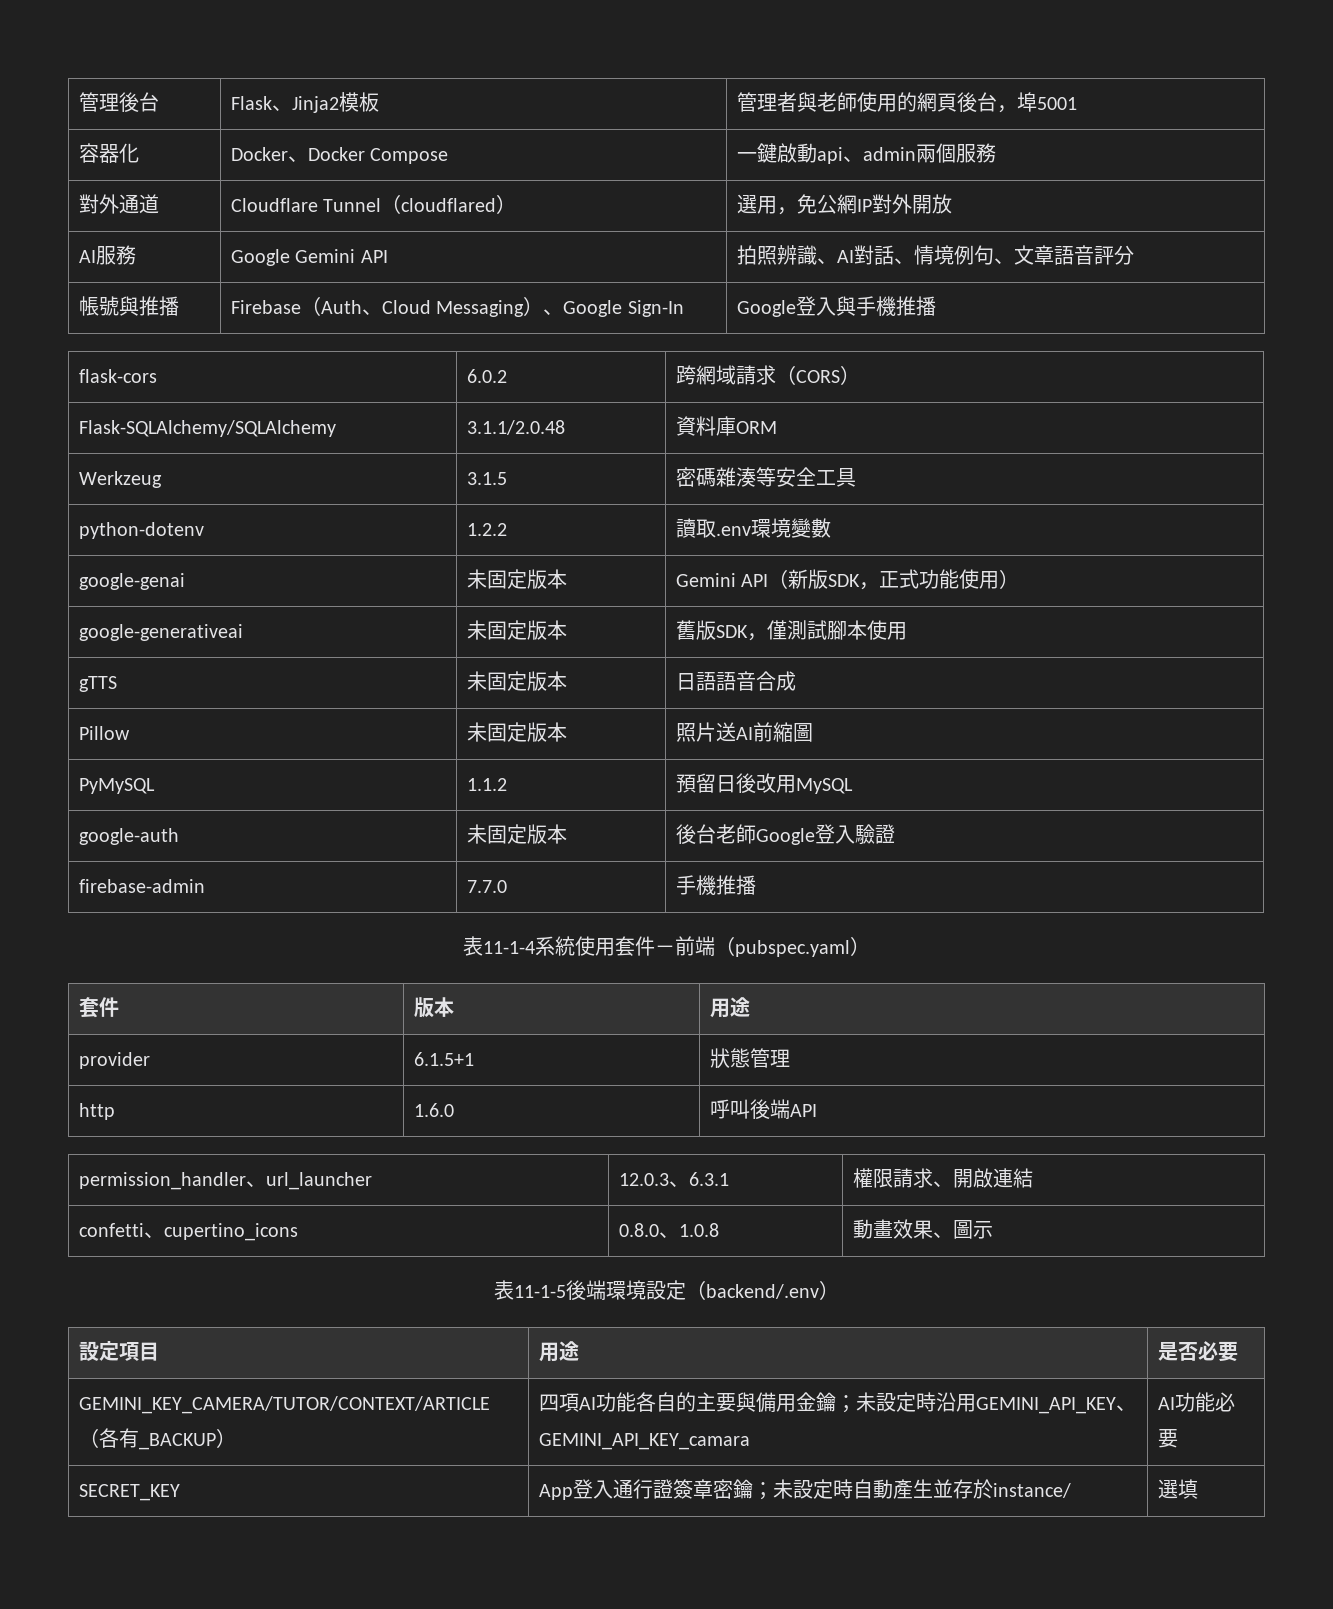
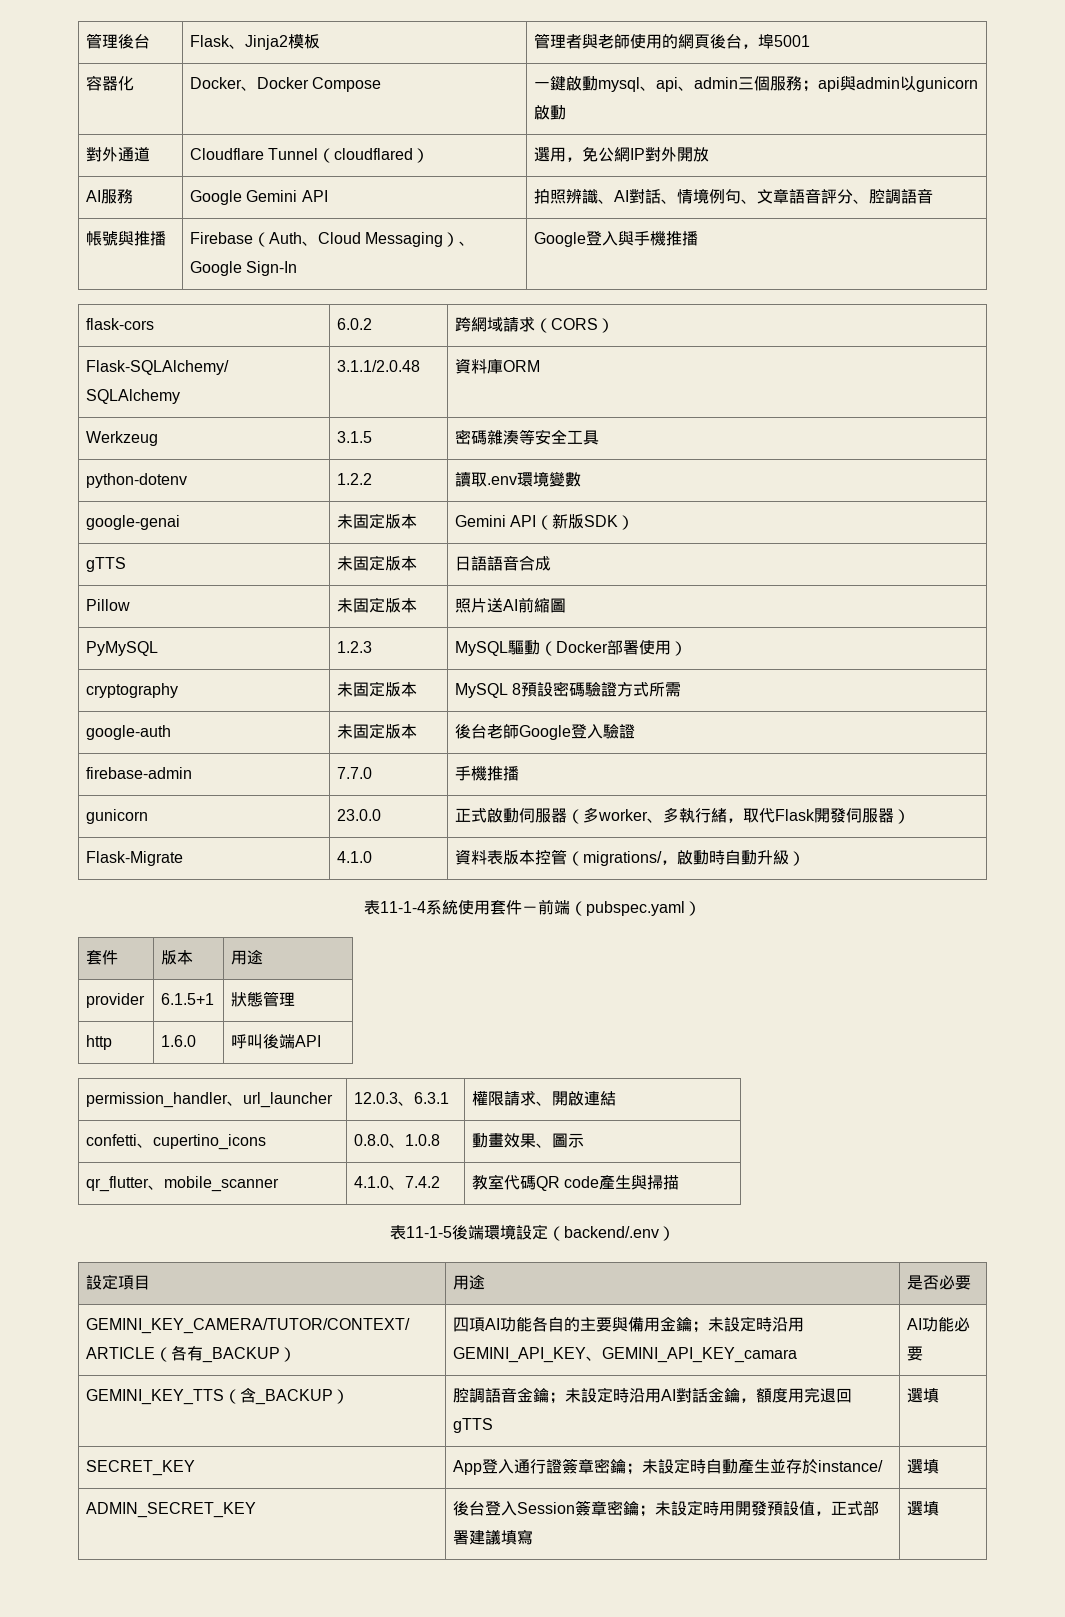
- 容器化 | Docker、Docker Compose | 一鍵啟動api、admin兩個服務
+ 容器化 | Docker、Docker Compose | 一鍵啟動mysql、api、admin三個服務；api與admin以gunicorn啟動
- AI服務 | Google Gemini API | 拍照辨識、AI對話、情境例句、文章語音評分
+ AI服務 | Google Gemini API | 拍照辨識、AI對話、情境例句、文章語音評分、腔調語音
- google-genai | 未固定版本 | Gemini API（新版SDK，正式功能使用）
- google-generativeai | 未固定版本 | 舊版SDK，僅測試腳本使用
+ google-genai | 未固定版本 | Gemini API（新版SDK）
- PyMySQL | 1.1.2 | 預留日後改用MySQL
+ PyMySQL | 1.2.3 | MySQL驅動（Docker部署使用）
+ cryptography | 未固定版本 | MySQL 8預設密碼驗證方式所需
+ gunicorn | 23.0.0 | 正式啟動伺服器（多worker、多執行緒，取代Flask開發伺服器）
+ Flask-Migrate | 4.1.0 | 資料表版本控管（migrations/，啟動時自動升級）
+ qr_flutter、mobile_scanner | 4.1.0、7.4.2 | 教室代碼QR code產生與掃描
+ GEMINI_KEY_TTS（含_BACKUP） | 腔調語音金鑰；未設定時沿用AI對話金鑰，額度用完退回gTTS | 選填
+ ADMIN_SECRET_KEY | 後台登入Session簽章密鑰；未設定時用開發預設值，正式部署建議填寫 | 選填

